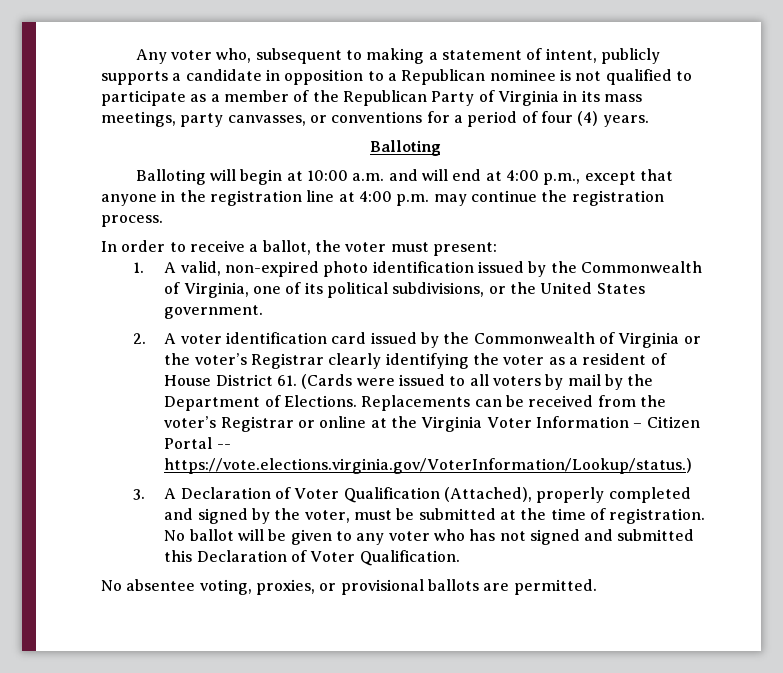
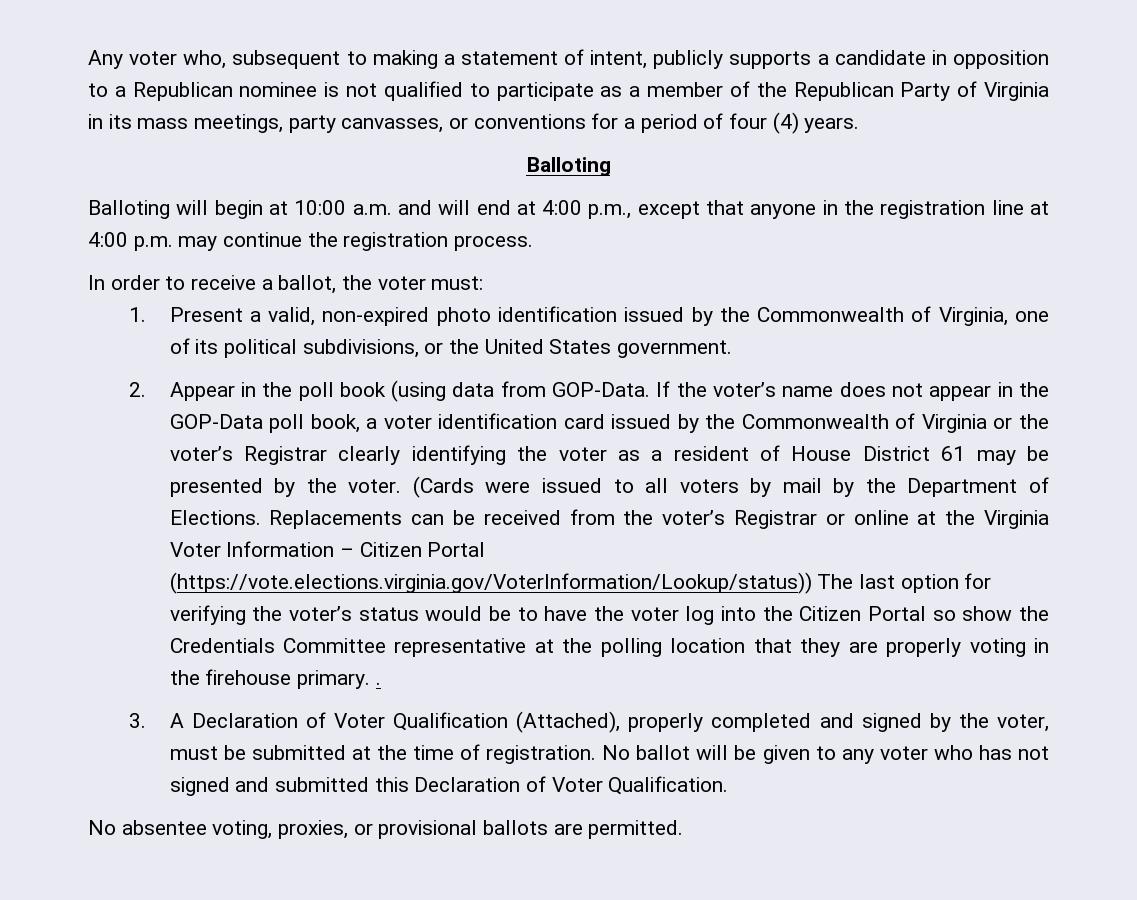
- In order to receive a ballot, the voter must present:
+ In order to receive a ballot, the voter must:
- 1. A valid, non-expired photo identification issued by the Commonwealth of Virginia, one of its political subdivisions, or the United States government.
+ 1. Present a valid, non-expired photo identification issued by the Commonwealth of Virginia, one of its political subdivisions, or the United States government.
- 2. A voter identification card issued by the Commonwealth of Virginia or the voter’s Registrar clearly identifying the voter as a resident of House District 61. (Cards were issued to all voters by mail by the Department of Elections.
+ 2. Appear in the poll book (using data from GOP-Data. If the voter’s name does not appear in the GOP-Data poll book, a voter identification card issued by the Commonwealth of Virginia or the voter’s Registrar clearly identifying the voter as a resident of House District 61 may be presented by the voter. (Cards were issued to all voters by mail by the Department of Elections.
- Replacements can be received from the voter’s Registrar or online at the Virginia Voter Information – Citizen Portal -- https://vote.elections.virginia.gov/VoterInformation/Lookup/status.)
+ Replacements can be received from the voter’s Registrar or online at the Virginia Voter Information – Citizen Portal (https://vote.elections.virginia.gov/VoterInformation/Lookup/status)) The last option for verifying the voter’s status would be to have the voter log into the Citizen Portal so show the Credentials Committee representative at the polling location that they are properly voting in the firehouse primary. .

